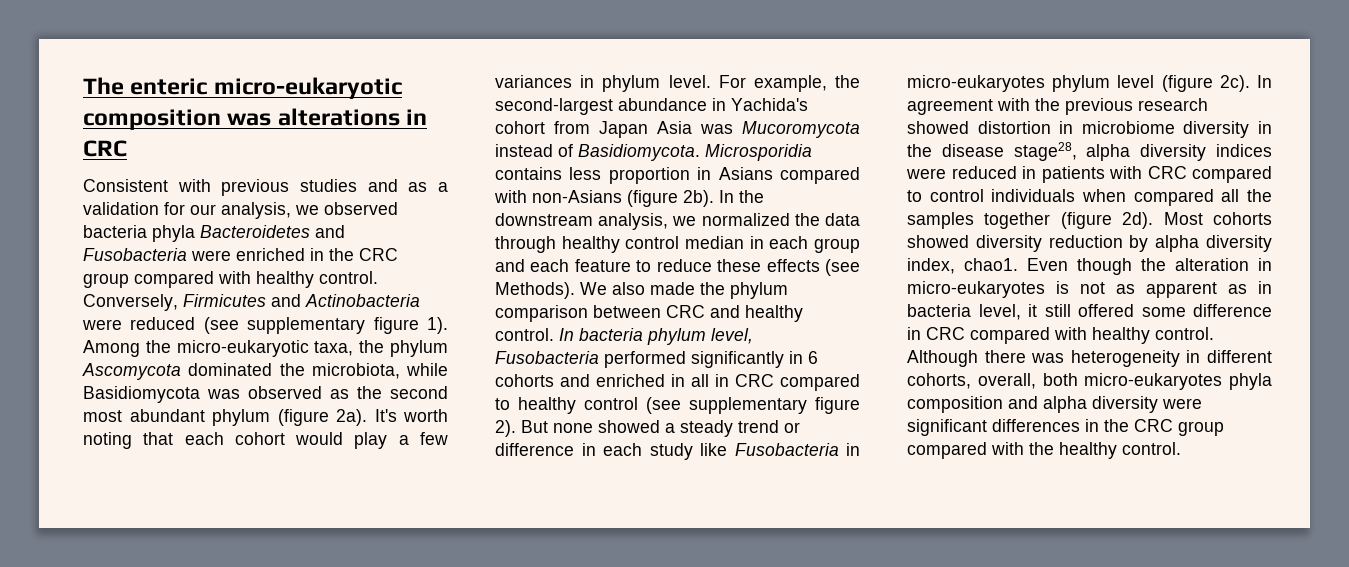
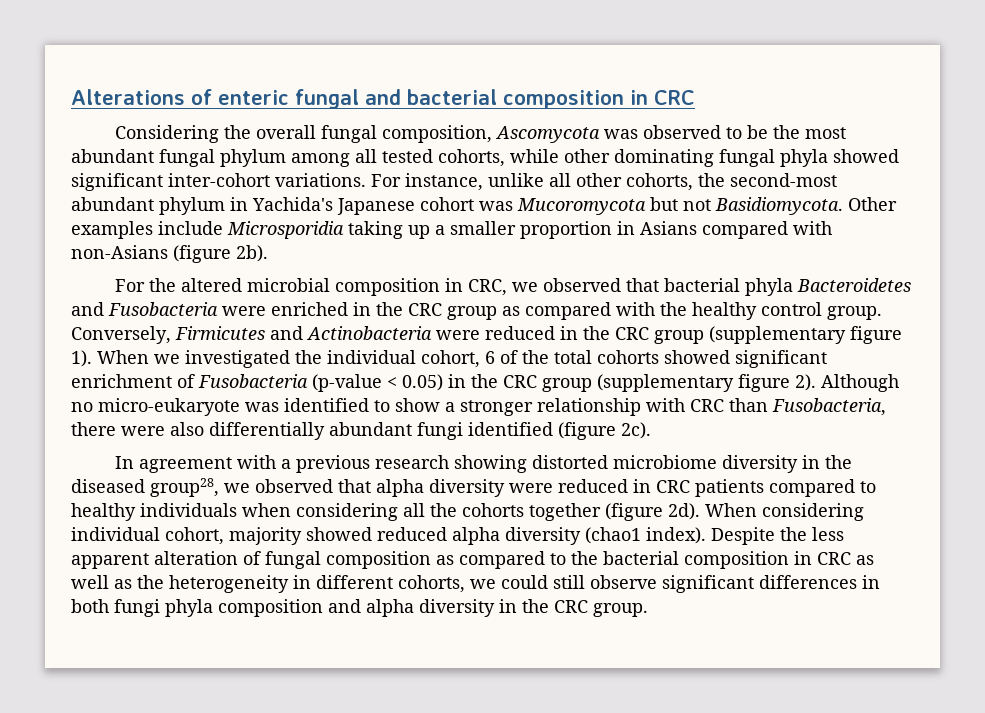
- The enteric micro-eukaryotic composition was alterations in CRC
- Consistent with previous studies and as a validation for our analysis, we observed bacteria phyla Bacteroidetes and Fusobacteria were enriched in the CRC group compared with healthy control.
+ Alterations of enteric fungal and bacterial composition in CRC
+ Considering the overall fungal composition, Ascomycota was observed to be the most abundant fungal phylum among all tested cohorts, while other dominating fungal phyla showed significant inter-cohort variations. For instance, unlike all other cohorts, the second-most abundant phylum in Yachida's Japanese cohort was Mucoromycota but not Basidiomycota. Other examples include Microsporidia taking up a smaller proportion in Asians compared with non-Asians (figure 2b).
+ For the altered microbial composition in CRC, we observed that bacterial phyla Bacteroidetes and Fusobacteria were enriched in the CRC group as compared with the healthy control group.
- Conversely, Firmicutes and Actinobacteria were reduced (see supplementary figure 1). Among the micro-eukaryotic taxa, the phylum Ascomycota dominated the microbiota, while Basidiomycota was observed as the second most abundant phylum (figure 2a). It's worth noting that each cohort would play a few variances in phylum level. For example, the second-largest abundance in Yachida's cohort from Japan Asia was Mucoromycota instead of Basidiomycota. Microsporidia contains less proportion in Asians compared with non-Asians (figure 2b). In the downstream analysis, we normalized the data through healthy control median in each group and each feature to reduce these effects (see Methods). We also made the phylum comparison between CRC and healthy control. In bacteria phylum level, Fusobacteria performed significantly in 6 cohorts and enriched in all in CRC compared to healthy control (see supplementary figure 2). But none showed a steady trend or difference in each study like Fusobacteria in micro-eukaryotes phylum level (figure 2c). In agreement with the previous research showed distortion in microbiome diversity in the disease stage28, alpha diversity indices were reduced in patients with CRC compared to control individuals when compared all the samples together (figure 2d).
+ Conversely, Firmicutes and Actinobacteria were reduced in the CRC group (supplementary figure 1). When we investigated the individual cohort, 6 of the total cohorts showed significant enrichment of Fusobacteria (p-value < 0.05) in the CRC group (supplementary figure 2). Although no micro-eukaryote was identified to show a stronger relationship with CRC than Fusobacteria, there were also differentially abundant fungi identified (figure 2c).
+ In agreement with a previous research showing distorted microbiome diversity in the diseased group28, we observed that alpha diversity were reduced in CRC patients compared to healthy individuals when considering all the cohorts together (figure 2d).
- Most cohorts showed diversity reduction by alpha diversity index, chao1. Even though the alteration in micro-eukaryotes is not as apparent as in bacteria level, it still offered some difference in CRC compared with healthy control. Although there was heterogeneity in different cohorts, overall, both micro-eukaryotes phyla composition and alpha diversity were significant differences in the CRC group compared with the healthy control.
+ When considering individual cohort, majority showed reduced alpha diversity (chao1 index). Despite the less apparent alteration of fungal composition as compared to the bacterial composition in CRC as well as the heterogeneity in different cohorts, we could still observe significant differences in both fungi phyla composition and alpha diversity in the CRC group.

